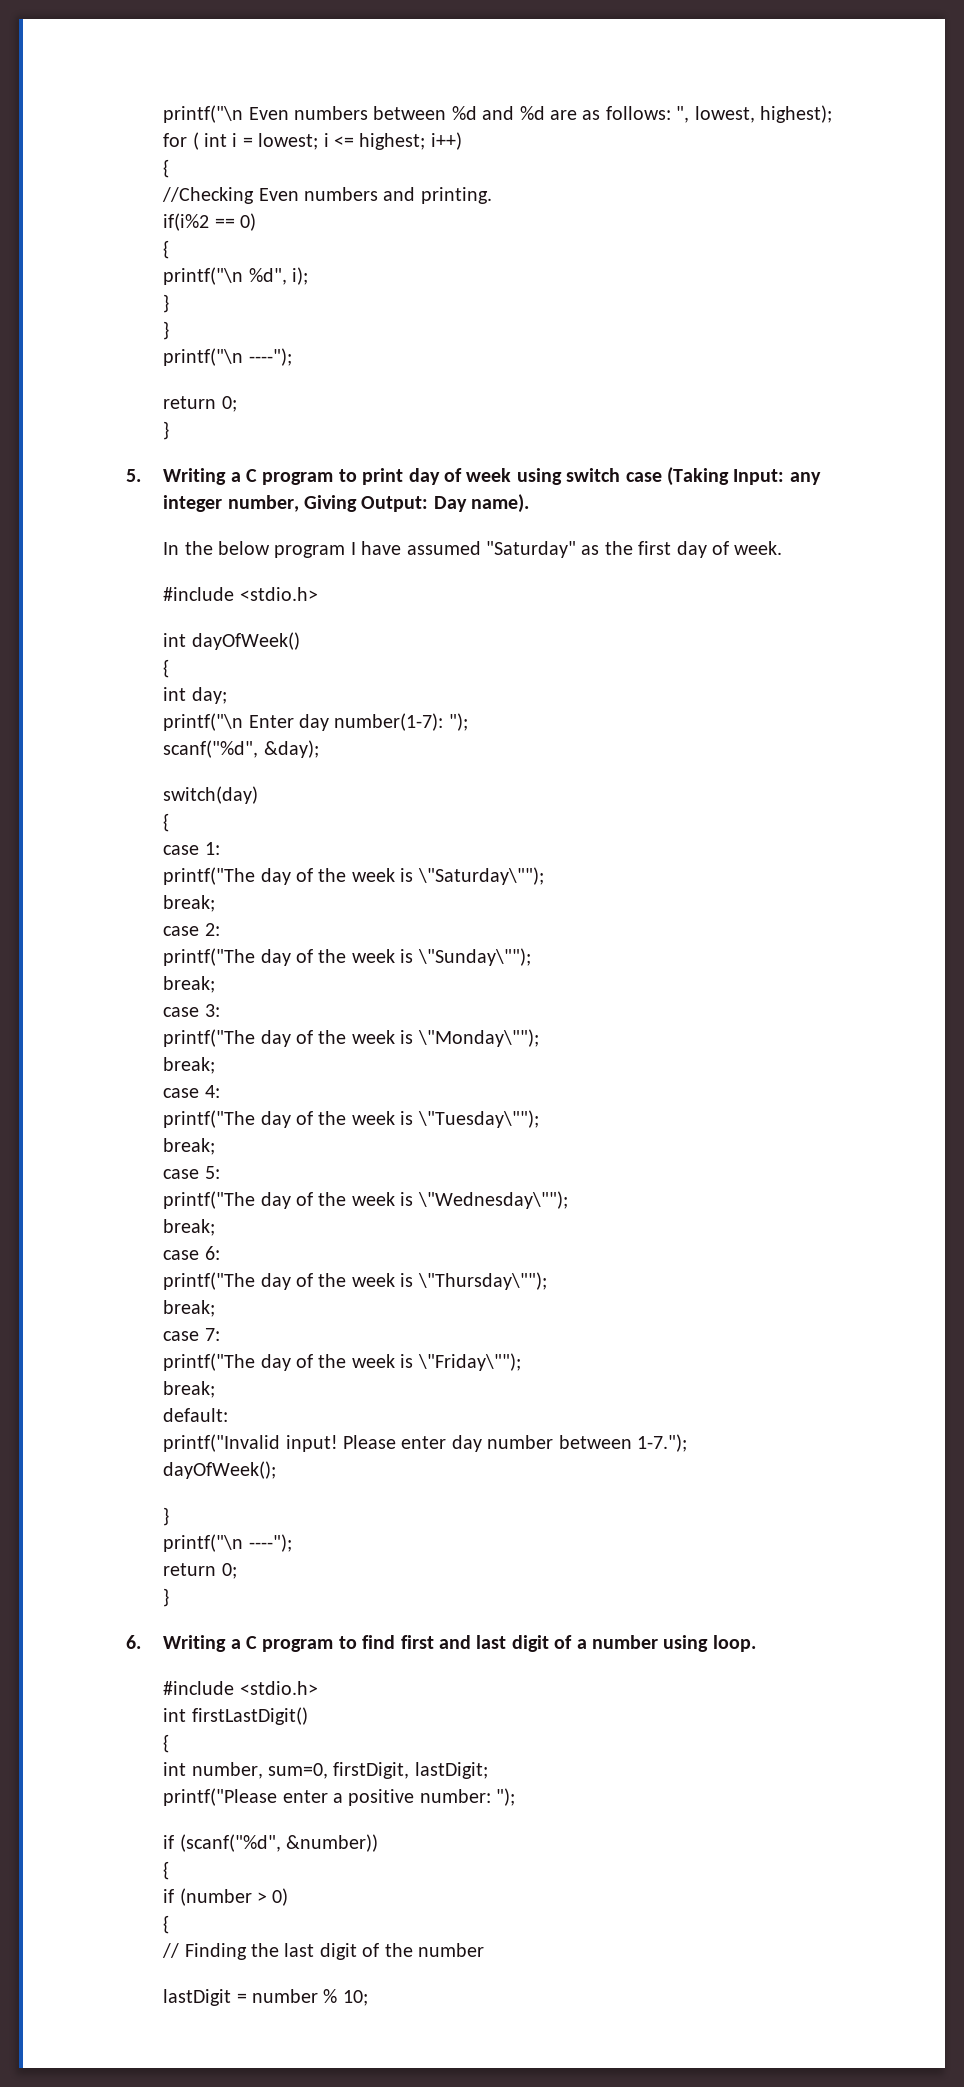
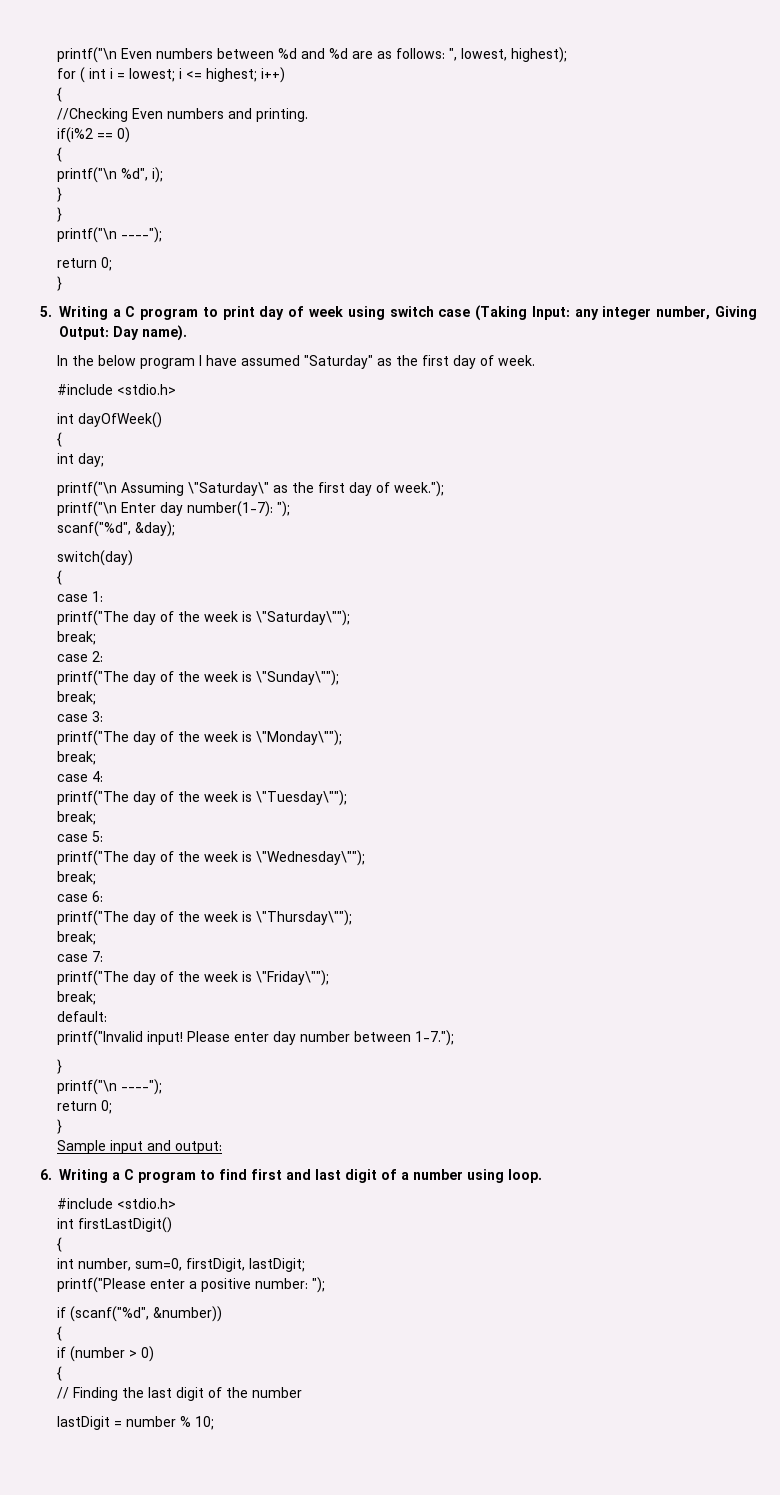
+ printf("\n Assuming \"Saturday\" as the first day of week.");
  Please enter day number between 1-7.");
- dayOfWeek();
  }
  printf("\n ----");
  return 0;
  }
+ Sample input and output:

